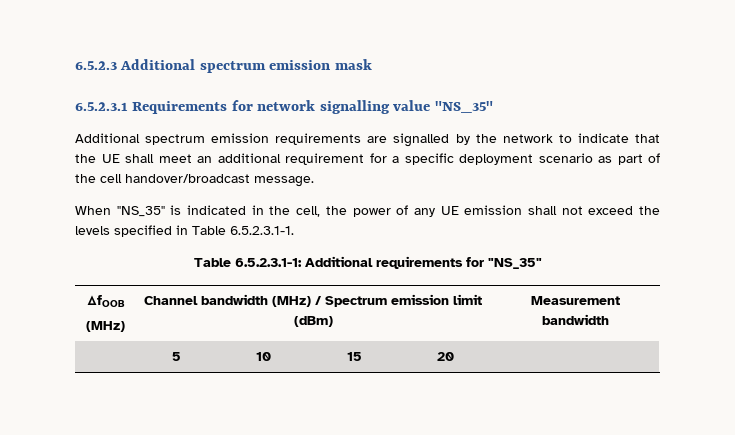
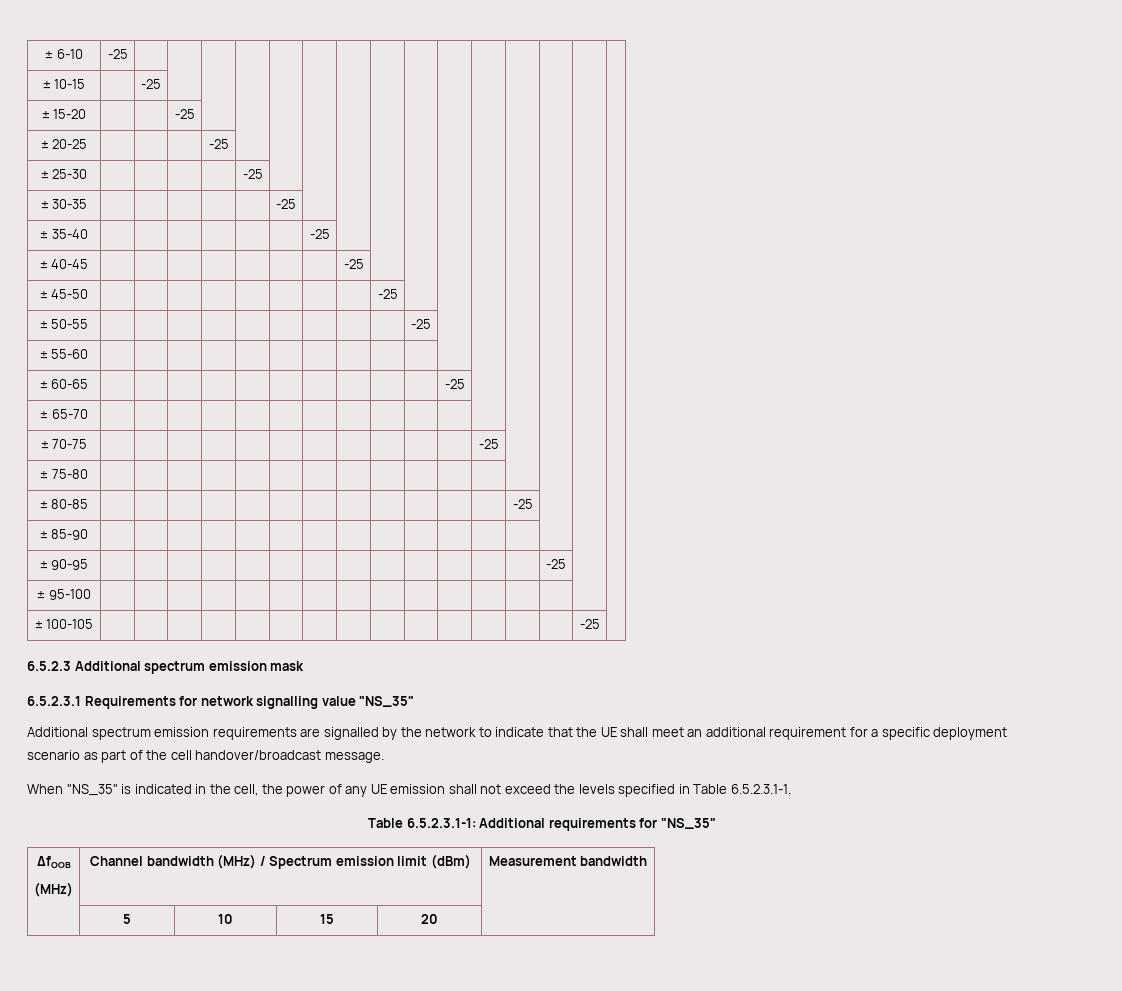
+ ± 6-10 | -25 | | | | | | | | | | | | | | |
+ ± 10-15 | | -25 | | | | | | | | | | | | | |
+ ± 15-20 | | | -25 | | | | | | | | | | | | |
+ ± 20-25 | | | | -25 | | | | | | | | | | | |
+ ± 25-30 | | | | | -25 | | | | | | | | | | |
+ ± 30-35 | | | | | | -25 | | | | | | | | | |
+ ± 35-40 | | | | | | | -25 | | | | | | | | |
+ ± 40-45 | | | | | | | | -25 | | | | | | | |
+ ± 45-50 | | | | | | | | | -25 | | | | | | |
+ ± 50-55 | | | | | | | | | | -25 | | | | | |
+ ± 55-60 | | | | | | | | | | | | | | | |
+ ± 60-65 | | | | | | | | | | | -25 | | | | |
+ ± 65-70 | | | | | | | | | | | | | | | |
+ ± 70-75 | | | | | | | | | | | | -25 | | | |
+ ± 75-80 | | | | | | | | | | | | | | | |
+ ± 80-85 | | | | | | | | | | | | | -25 | | |
+ ± 85-90 | | | | | | | | | | | | | | | |
+ ± 90-95 | | | | | | | | | | | | | | -25 | |
+ ± 95-100 | | | | | | | | | | | | | | | |
+ ± 100-105 | | | | | | | | | | | | | | | -25 |

